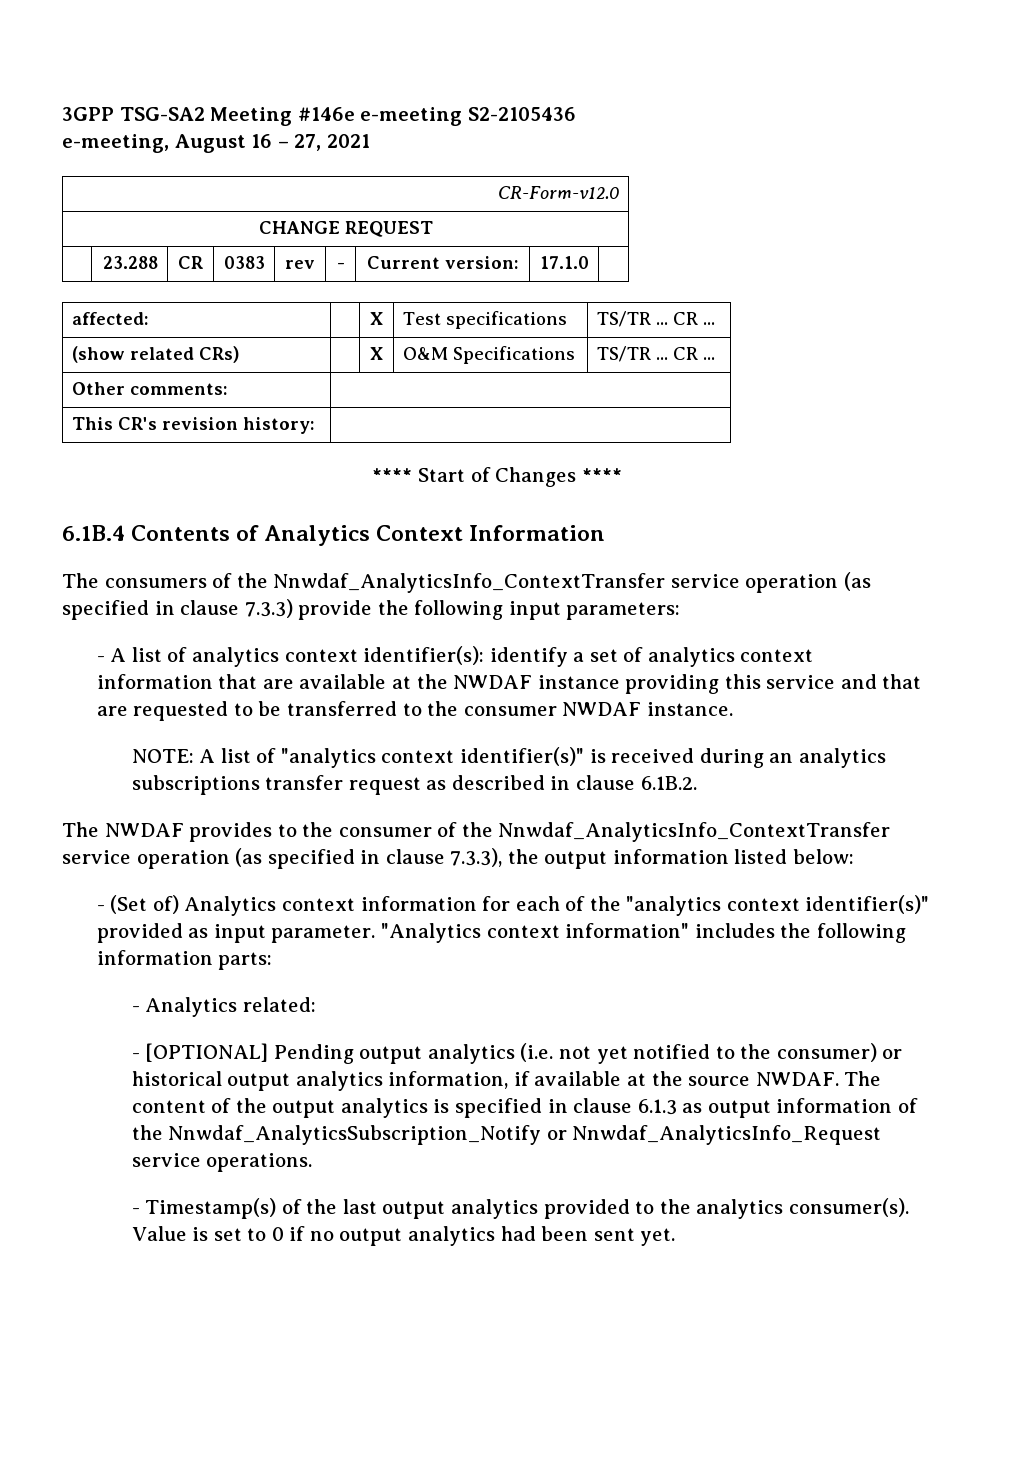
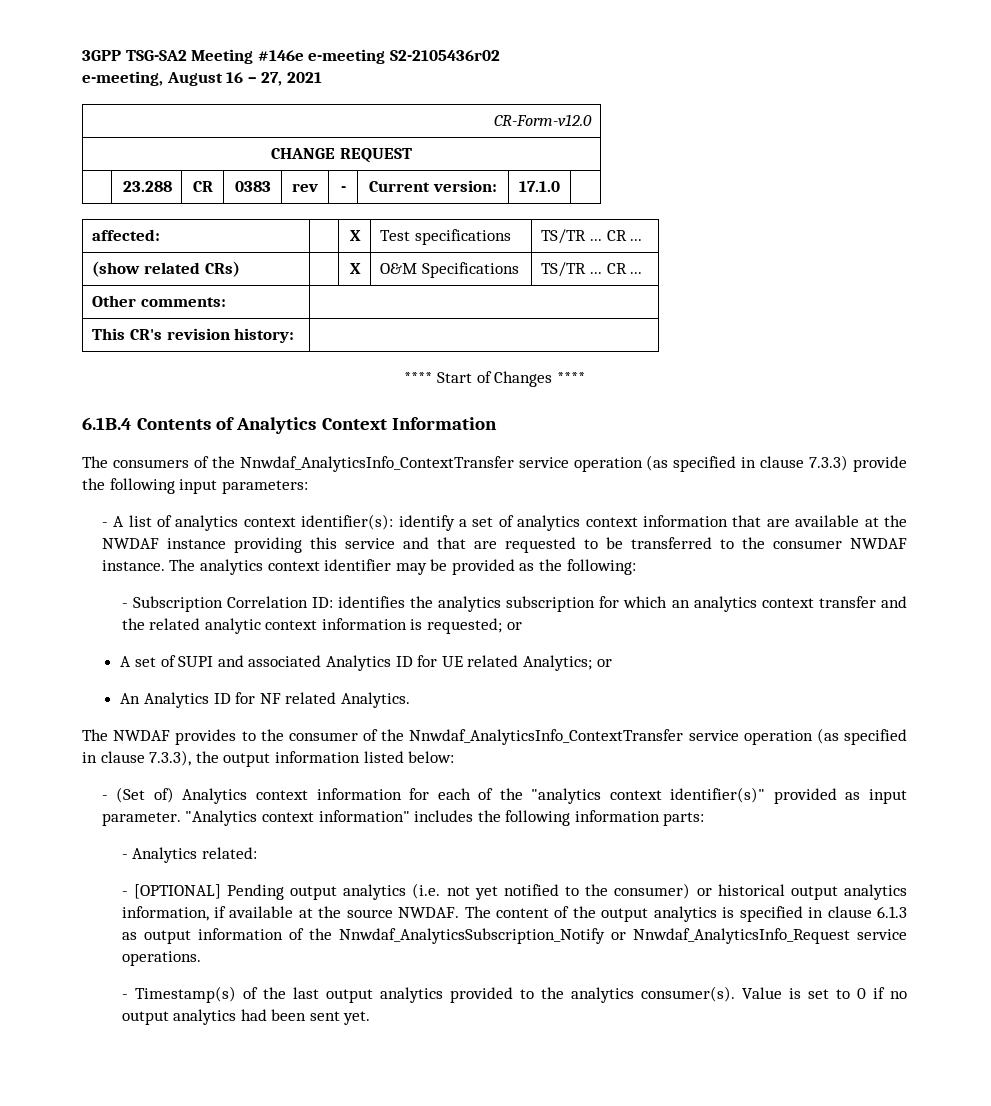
- 3GPP TSG-SA2 Meeting #146e e-meeting S2-2105436
+ 3GPP TSG-SA2 Meeting #146e e-meeting S2-2105436r02
- - A list of analytics context identifier(s): identify a set of analytics context information that are available at the NWDAF instance providing this service and that are requested to be transferred to the consumer NWDAF instance.
- NOTE: A list of "analytics context identifier(s)" is received during an analytics subscriptions transfer request as described in clause 6.1B.2.
+ - A list of analytics context identifier(s): identify a set of analytics context information that are available at the NWDAF instance providing this service and that are requested to be transferred to the consumer NWDAF instance. The analytics context identifier may be provided as the following:
+ - Subscription Correlation ID: identifies the analytics subscription for which an analytics context transfer and the related analytic context information is requested; or
+ A set of SUPI and associated Analytics ID for UE related Analytics; or
+ An Analytics ID for NF related Analytics.

